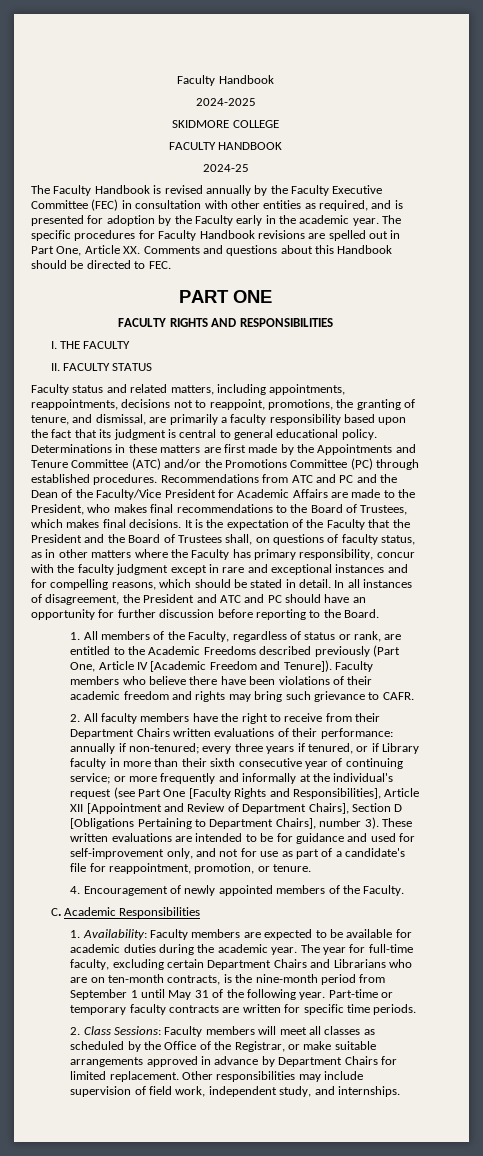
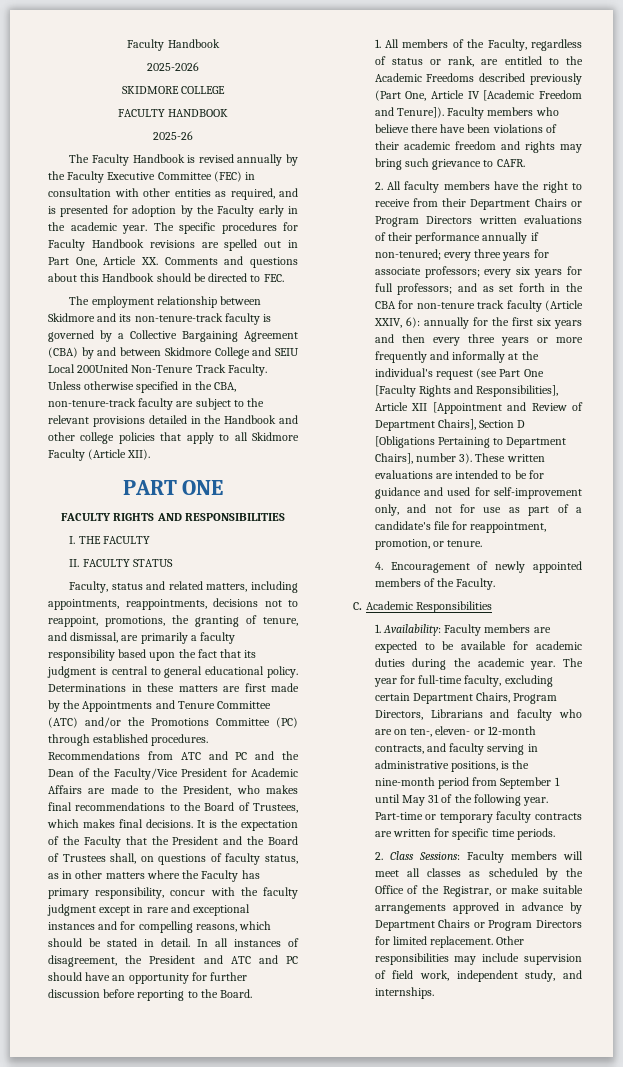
- 2024-2025
+ 2025-2026
- 2024-25
+ 2025-26
+ The employment relationship between Skidmore and its non-tenure-track faculty is governed by a Collective Bargaining Agreement (CBA) by and between Skidmore College and SEIU Local 200United Non-Tenure Track Faculty. Unless otherwise specified in the CBA, non-tenure-track faculty are subject to the relevant provisions detailed in the Handbook and other college policies that apply to all Skidmore Faculty (Article XII).
- Faculty status and related matters, including appointments, reappointments, decisions not to reappoint, promotions, the granting of tenure, and dismissal, are primarily a faculty responsibility based upon the fact that its judgment is central to general educational policy.
+ Faculty, status and related matters, including appointments, reappointments, decisions not to reappoint, promotions, the granting of tenure, and dismissal, are primarily a faculty responsibility based upon the fact that its judgment is central to general educational policy.
- 2. All faculty members have the right to receive from their Department Chairs written evaluations of their performance: annually if non-tenured; every three years if tenured, or if Library faculty in more than their sixth consecutive year of continuing service; or more frequently and informally at the individual's request (see Part One [Faculty Rights and Responsibilities], Article XII [Appointment and Review of Department Chairs], Section D [Obligations Pertaining to Department Chairs], number 3).
+ 2. All faculty members have the right to receive from their Department Chairs or Program Directors written evaluations of their performance annually if non-tenured; every three years for associate professors; every six years for full professors; and as set forth in the CBA for non-tenure track faculty (Article XXIV, 6): annually for the first six years and then every three years or more frequently and informally at the individual's request (see Part One [Faculty Rights and Responsibilities], Article XII [Appointment and Review of Department Chairs], Section D [Obligations Pertaining to Department Chairs], number 3).
- The year for full-time faculty, excluding certain Department Chairs and Librarians who are on ten-month contracts, is the nine-month period from September 1 until May 31 of the following year.
+ The year for full-time faculty, excluding certain Department Chairs, Program Directors, Librarians and faculty who are on ten-, eleven- or 12-month contracts, and faculty serving in administrative positions, is the nine-month period from September 1 until May 31 of the following year.
- 2. Class Sessions: Faculty members will meet all classes as scheduled by the Office of the Registrar, or make suitable arrangements approved in advance by Department Chairs for limited replacement.
+ 2. Class Sessions: Faculty members will meet all classes as scheduled by the Office of the Registrar, or make suitable arrangements approved in advance by Department Chairs or Program Directors for limited replacement.

